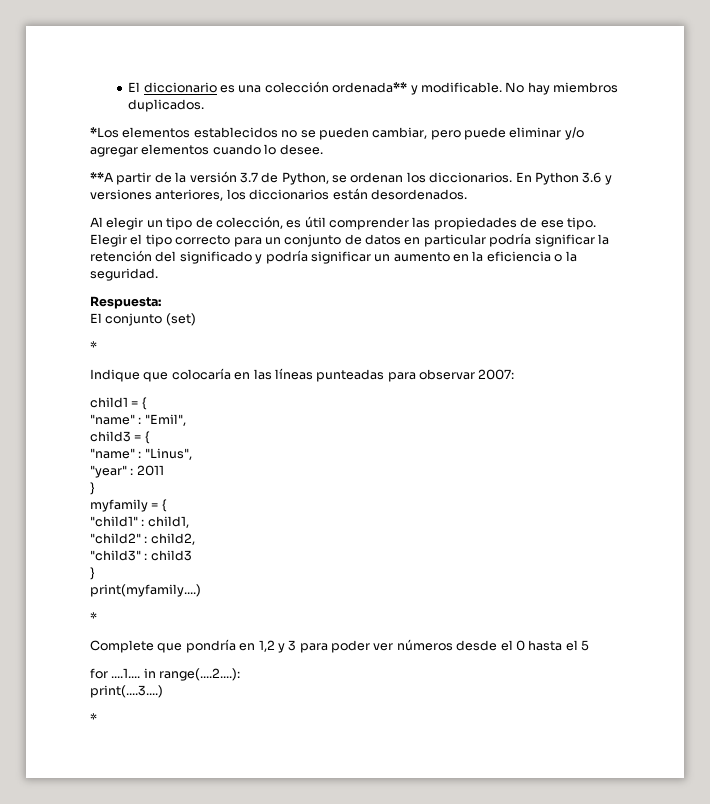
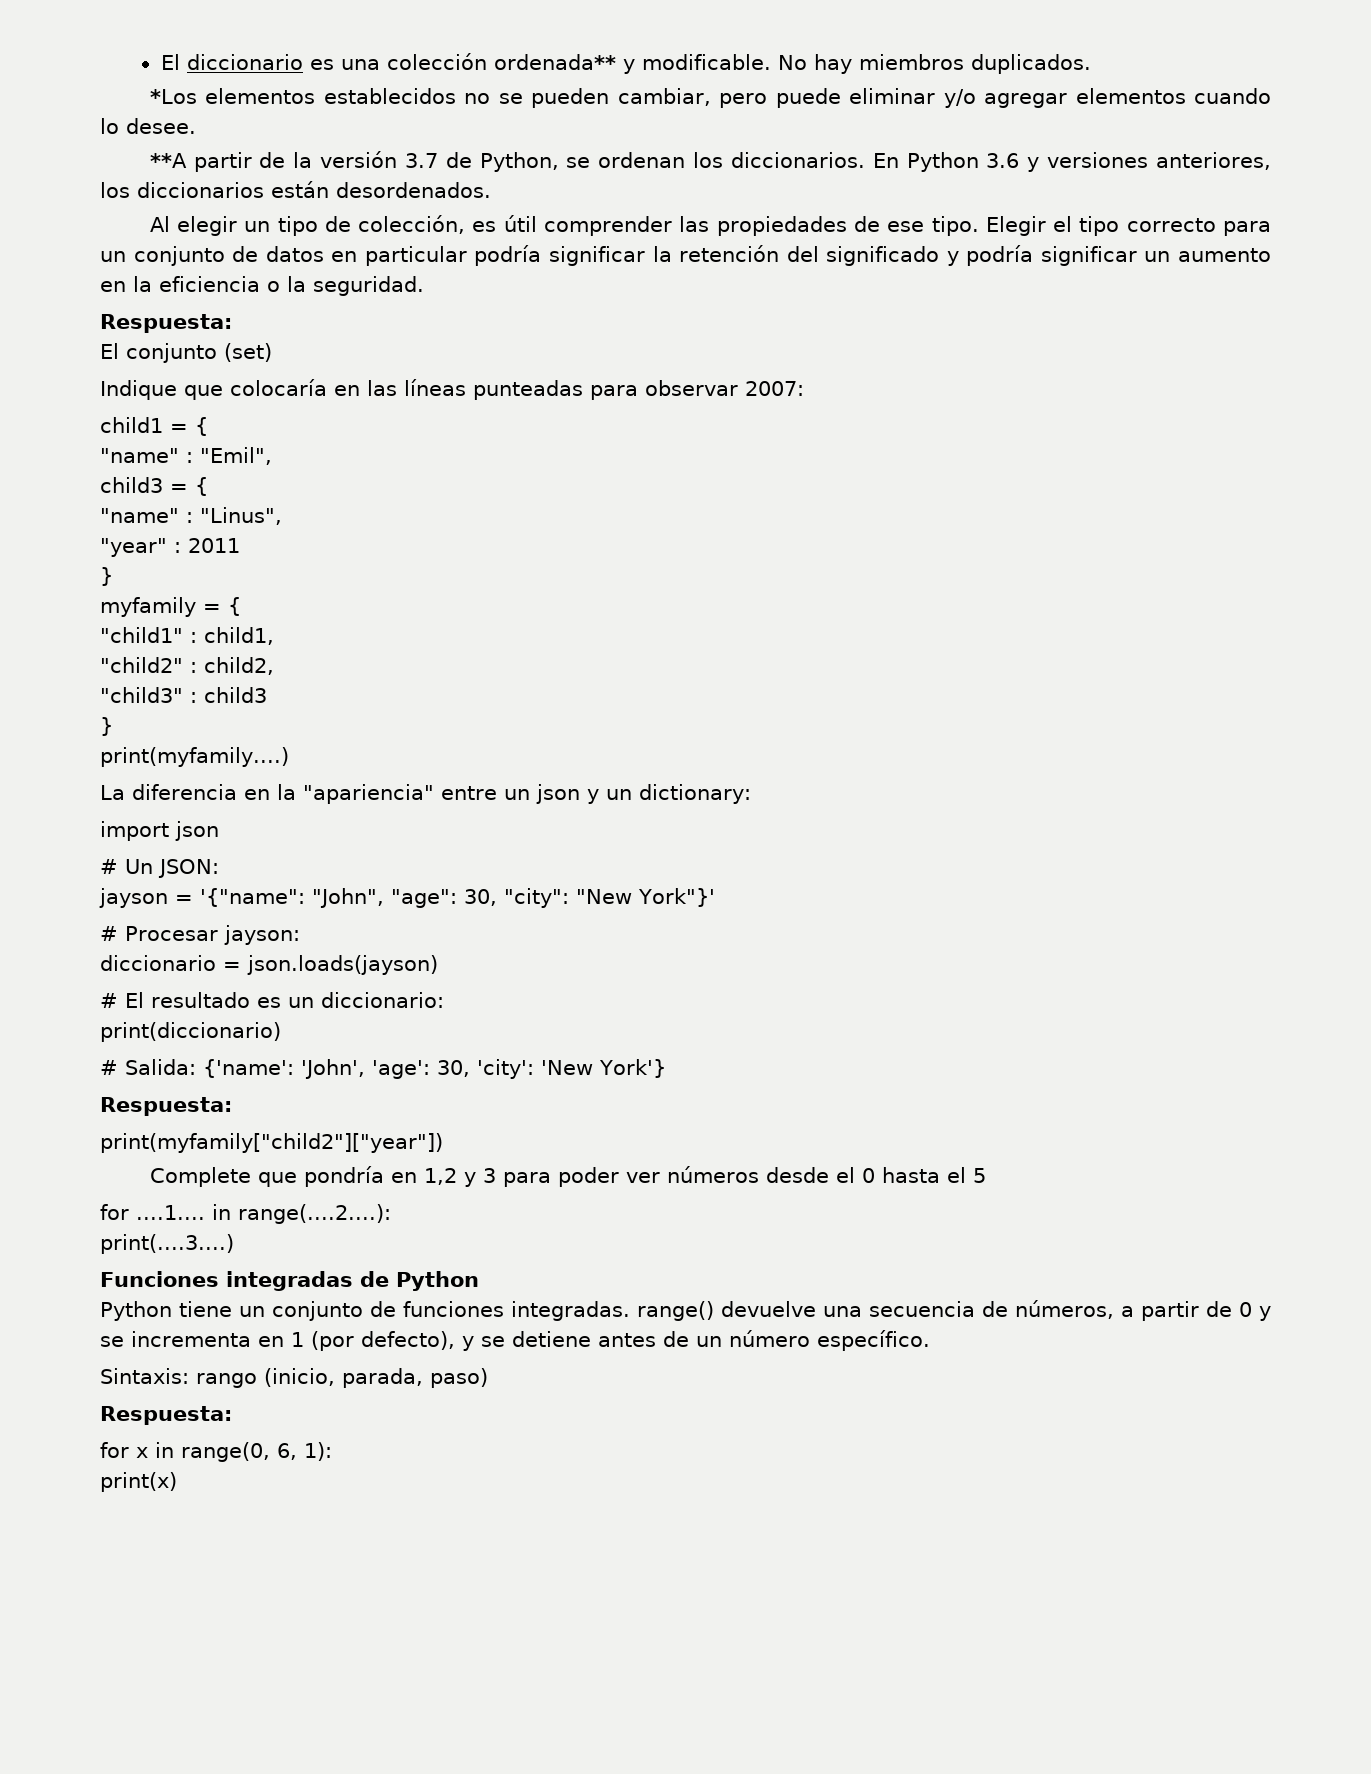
  El conjunto (set)
- *
  print(myfamily....)
- *
+ La diferencia en la "apariencia" entre un json y un dictionary:
+ import json
+ # Un JSON:
+ jayson = '{"name": "John", "age": 30, "city": "New York"}'
+ # Procesar jayson:
+ diccionario = json.loads(jayson)
+ # El resultado es un diccionario:
+ print(diccionario)
+ # Salida: {'name': 'John', 'age': 30, 'city': 'New York'}
+ Respuesta:
+ print(myfamily["child2"]["year"])
  print(....3....)
- *
+ Funciones integradas de Python
+ Python tiene un conjunto de funciones integradas. range() devuelve una secuencia de números, a partir de 0 y se incrementa en 1 (por defecto), y se detiene antes de un número específico.
+ Sintaxis: rango (inicio, parada, paso)
+ Respuesta:
+ for x in range(0, 6, 1):
+ print(x)

